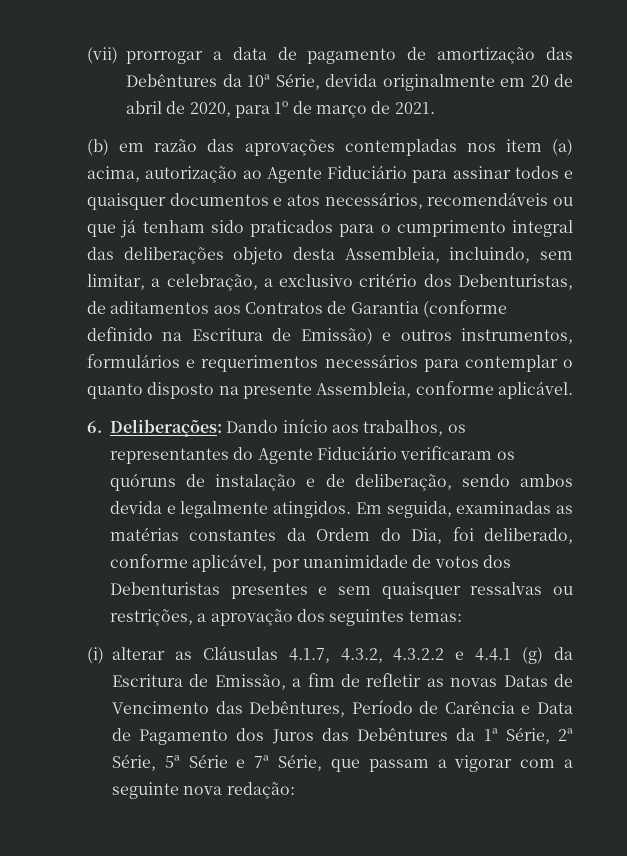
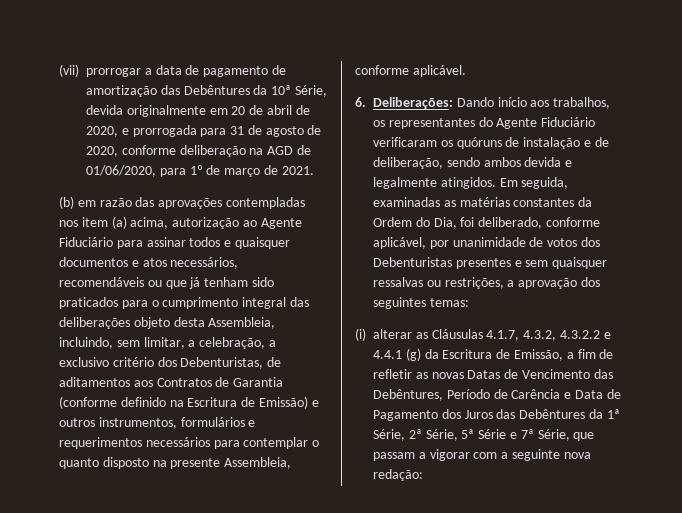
- (vii) prorrogar a data de pagamento de amortização das Debêntures da 10ª Série, devida originalmente em 20 de abril de 2020, para 1º de março de 2021.
+ (vii) prorrogar a data de pagamento de amortização das Debêntures da 10ª Série, devida originalmente em 20 de abril de 2020, e prorrogada para 31 de agosto de 2020, conforme deliberação na AGD de 01/06/2020, para 1º de março de 2021.

